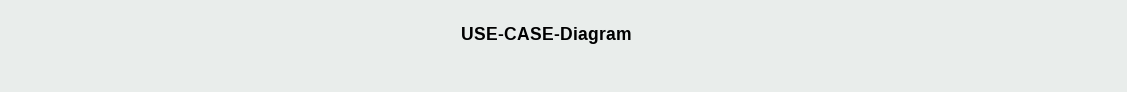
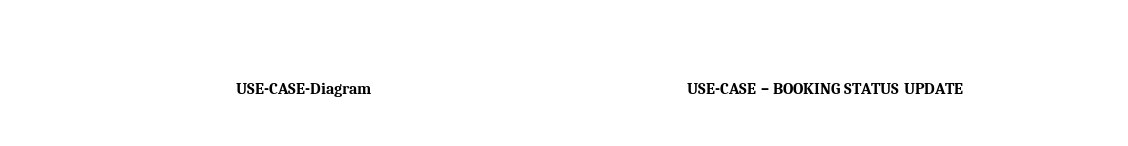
+ USE-CASE – BOOKING STATUS UPDATE

